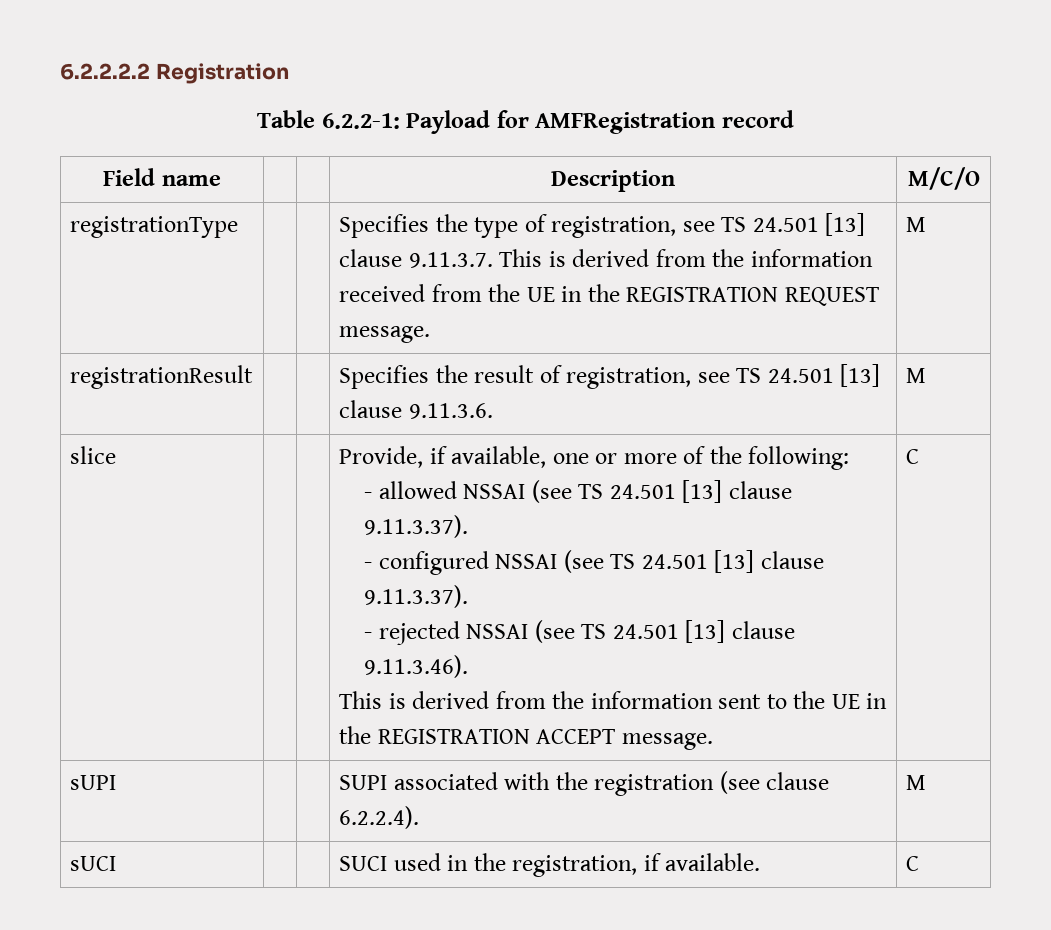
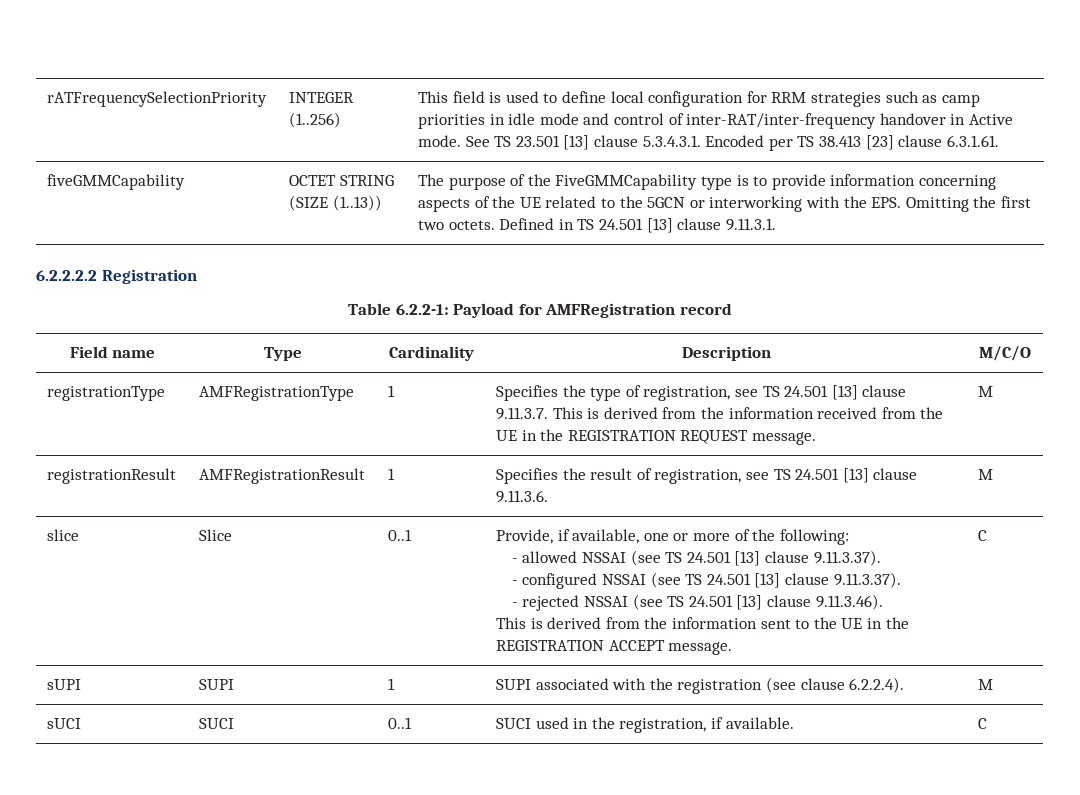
+ rATFrequencySelectionPriority | INTEGER (1..256) | This field is used to define local configuration for RRM strategies such as camp priorities in idle mode and control of inter-RAT/inter-frequency handover in Active mode. See TS 23.501 [13] clause 5.3.4.3.1. Encoded per TS 38.413 [23] clause 6.3.1.61.
+ fiveGMMCapability | OCTET STRING (SIZE (1..13)) | The purpose of the FiveGMMCapability type is to provide information concerning aspects of the UE related to the 5GCN or interworking with the EPS. Omitting the first two octets. Defined in TS 24.501 [13] clause 9.11.3.1.
- Field name | | | Description | M/C/O
+ Field name | Type | Cardinality | Description | M/C/O
- registrationType | | | Specifies the type of registration, see TS 24.501 [13] clause 9.11.3.7. This is derived from the information received from the UE in the REGISTRATION REQUEST message. | M
+ registrationType | AMFRegistrationType | 1 | Specifies the type of registration, see TS 24.501 [13] clause 9.11.3.7. This is derived from the information received from the UE in the REGISTRATION REQUEST message. | M
- registrationResult | | | Specifies the result of registration, see TS 24.501 [13] clause 9.11.3.6. | M
+ registrationResult | AMFRegistrationResult | 1 | Specifies the result of registration, see TS 24.501 [13] clause 9.11.3.6. | M
+ Slice | 0..1
- sUPI | | | SUPI associated with the registration (see clause 6.2.2.4). | M
+ sUPI | SUPI | 1 | SUPI associated with the registration (see clause 6.2.2.4). | M
- sUCI | | | SUCI used in the registration, if available. | C
+ sUCI | SUCI | 0..1 | SUCI used in the registration, if available. | C

